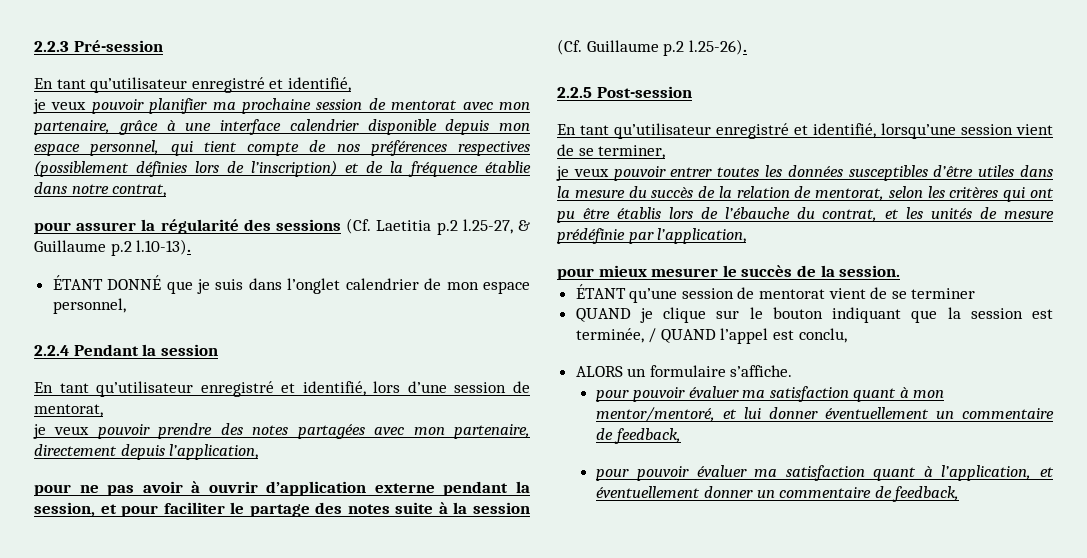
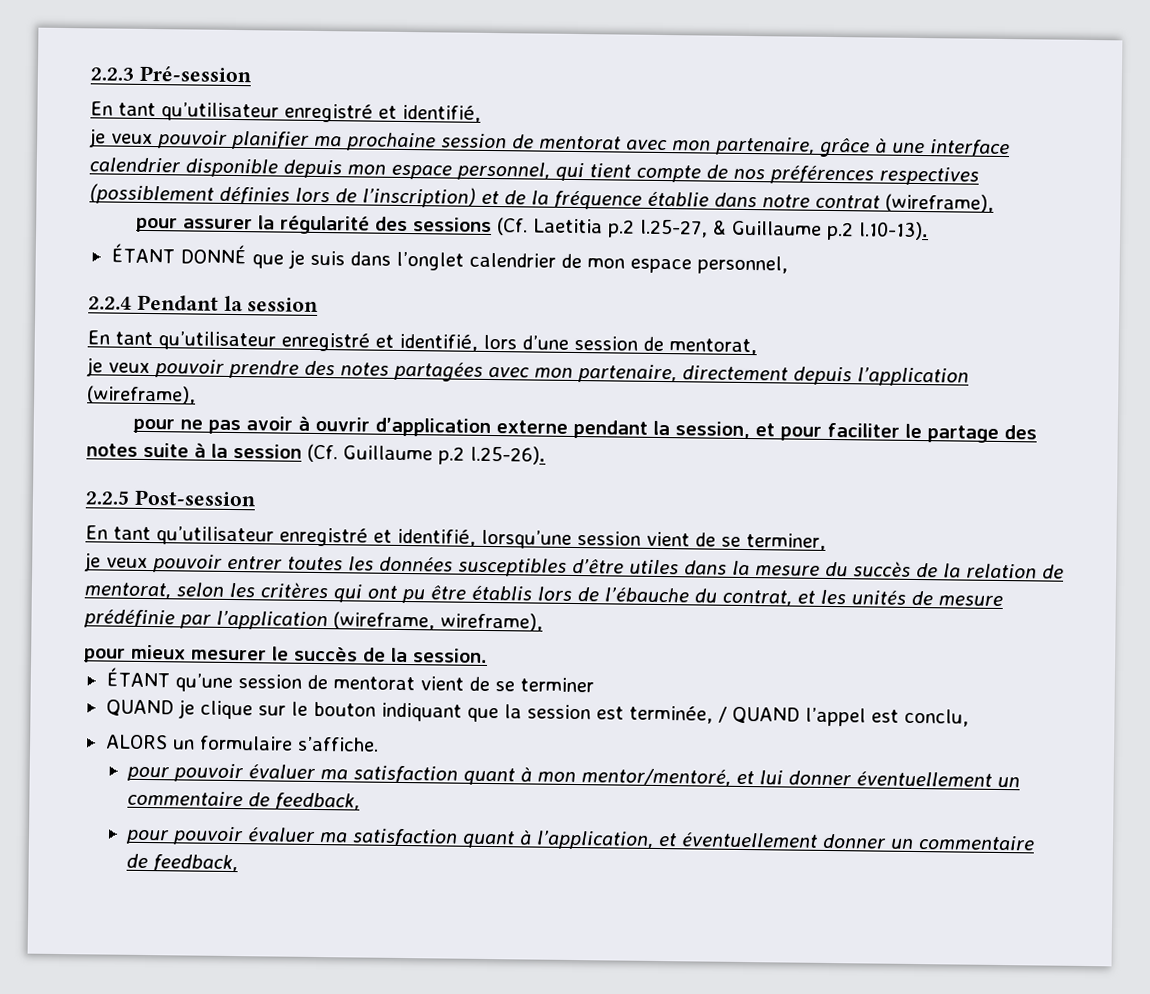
- je veux pouvoir planifier ma prochaine session de mentorat avec mon partenaire, grâce à une interface calendrier disponible depuis mon espace personnel, qui tient compte de nos préférences respectives (possiblement définies lors de l’inscription) et de la fréquence établie dans notre contrat,
+ je veux pouvoir planifier ma prochaine session de mentorat avec mon partenaire, grâce à une interface calendrier disponible depuis mon espace personnel, qui tient compte de nos préférences respectives (possiblement définies lors de l’inscription) et de la fréquence établie dans notre contrat (wireframe),
- je veux pouvoir prendre des notes partagées avec mon partenaire, directement depuis l’application,
+ je veux pouvoir prendre des notes partagées avec mon partenaire, directement depuis l’application (wireframe),
- je veux pouvoir entrer toutes les données susceptibles d’être utiles dans la mesure du succès de la relation de mentorat, selon les critères qui ont pu être établis lors de l’ébauche du contrat, et les unités de mesure prédéfinie par l’application,
+ je veux pouvoir entrer toutes les données susceptibles d’être utiles dans la mesure du succès de la relation de mentorat, selon les critères qui ont pu être établis lors de l’ébauche du contrat, et les unités de mesure prédéfinie par l’application (wireframe, wireframe),

